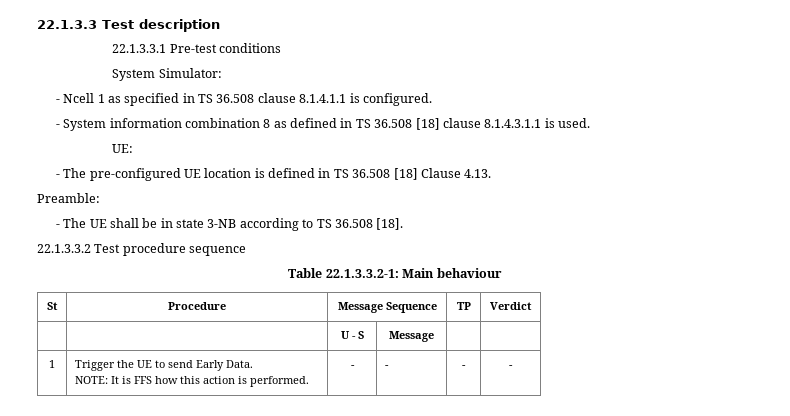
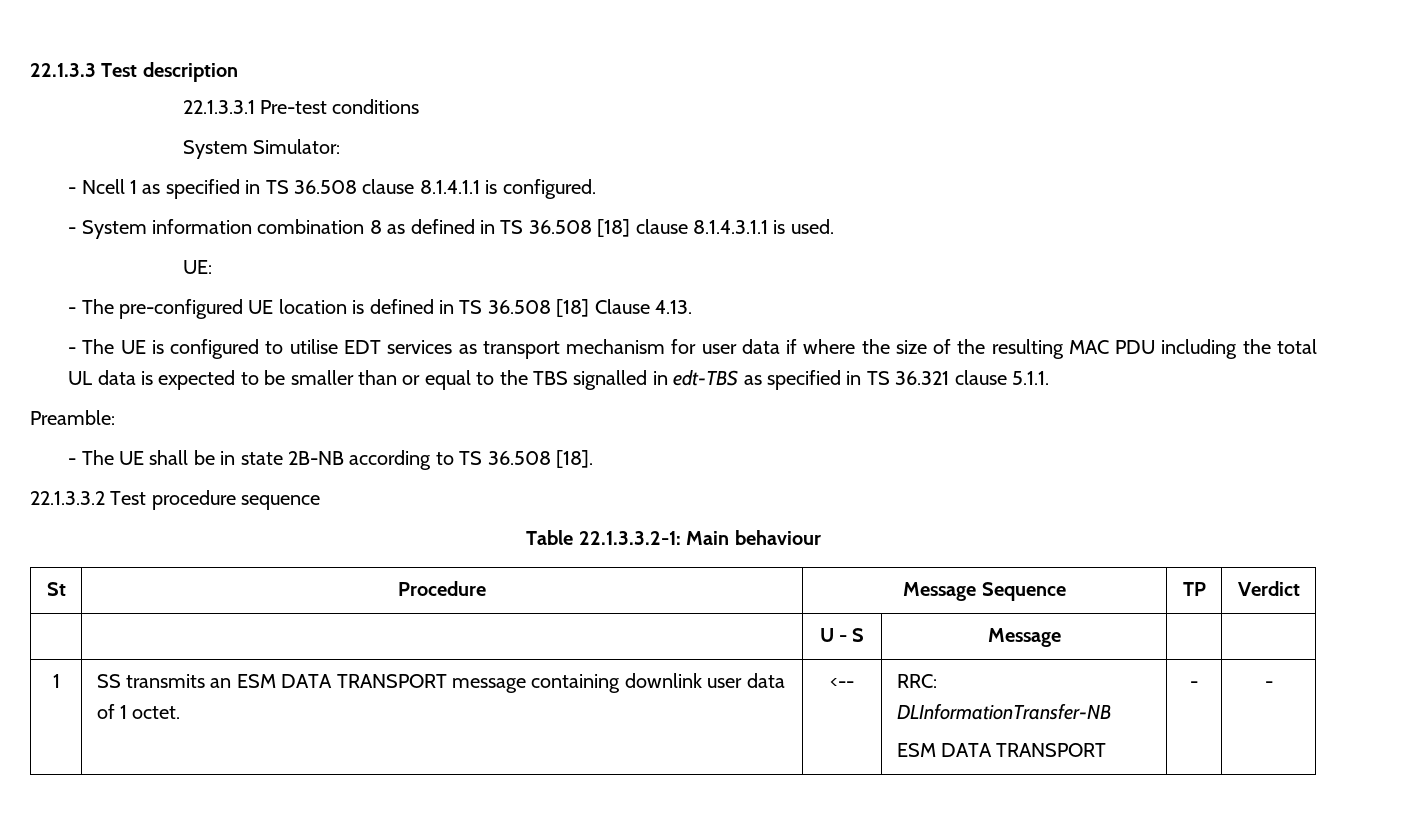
+ - The UE is configured to utilise EDT services as transport mechanism for user data if where the size of the resulting MAC PDU including the total UL data is expected to be smaller than or equal to the TBS signalled in edt-TBS as specified in TS 36.321 clause 5.1.1.
- - The UE shall be in state 3-NB according to TS 36.508 [18].
+ - The UE shall be in state 2B-NB according to TS 36.508 [18].
- 1 | Trigger the UE to send Early Data.
- NOTE: It is FFS how this action is performed. | - | - | - | -
+ 1 | SS transmits an ESM DATA TRANSPORT message containing downlink user data of 1 octet. | <-- | RRC: DLInformationTransfer-NB
+ ESM DATA TRANSPORT | - | -

